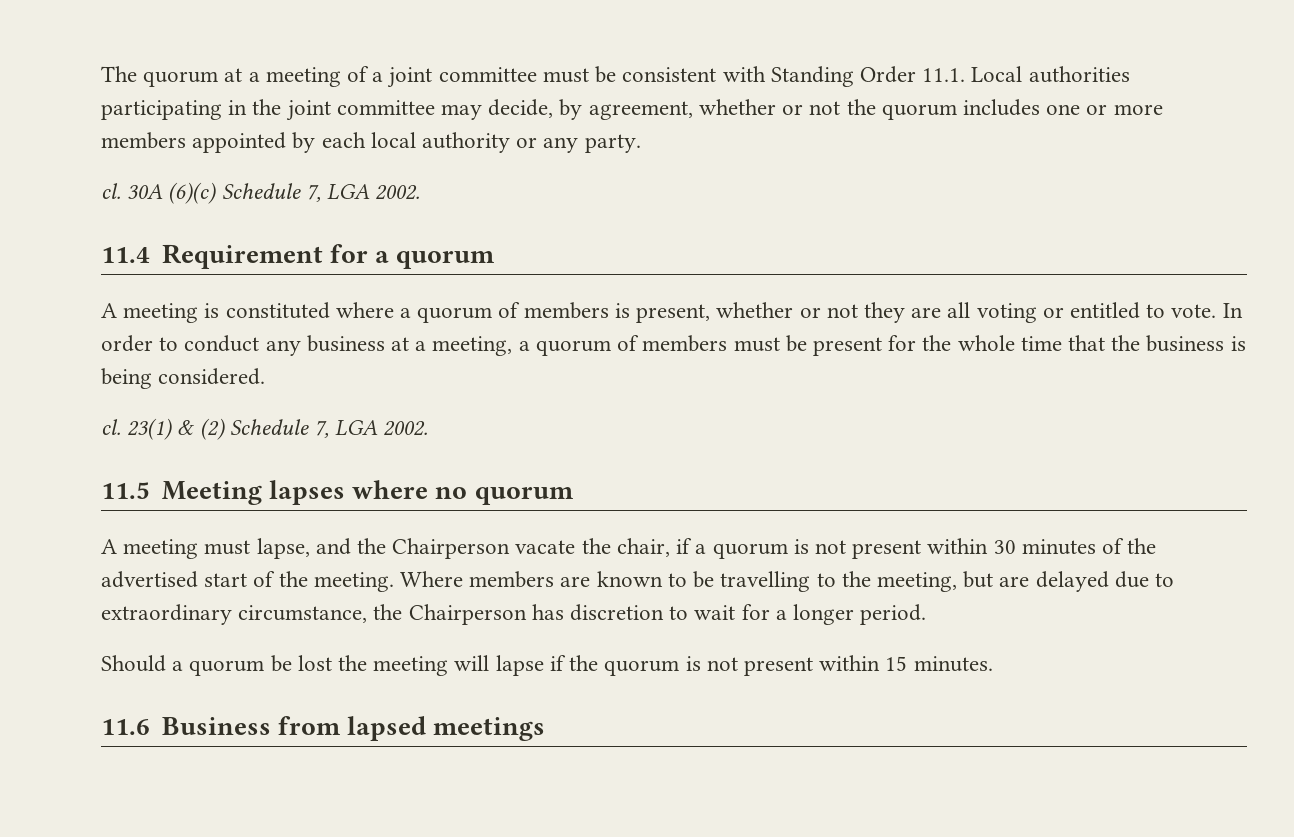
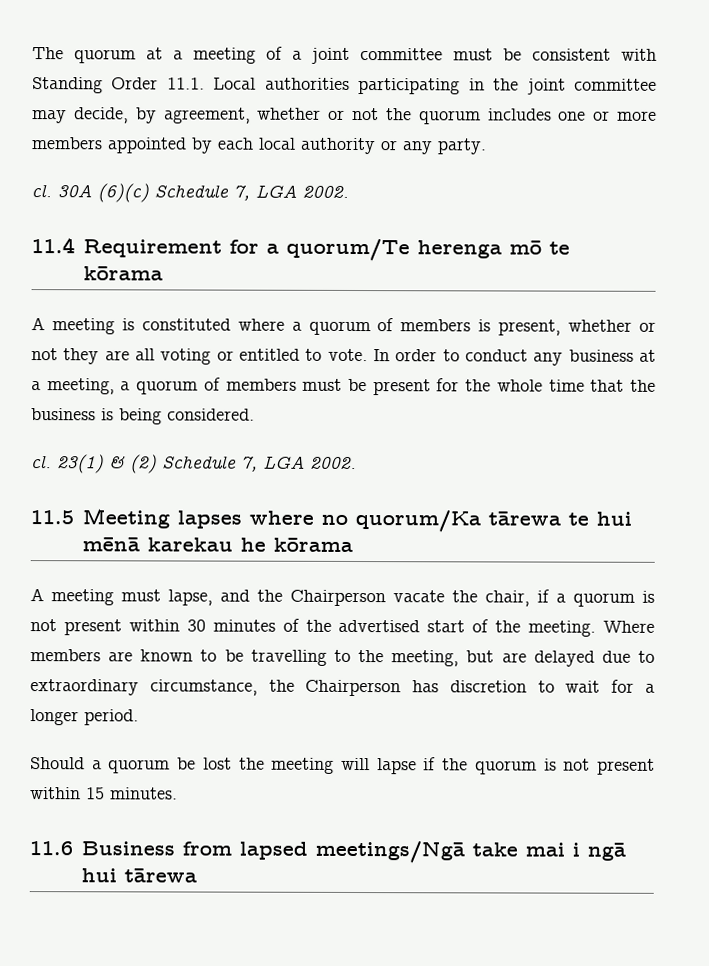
- 11.4 Requirement for a quorum
+ 11.4 Requirement for a quorum/Te herenga mō te kōrama
- 11.5 Meeting lapses where no quorum
+ 11.5 Meeting lapses where no quorum/Ka tārewa te hui mēnā karekau he kōrama
- 11.6 Business from lapsed meetings
+ 11.6 Business from lapsed meetings/Ngā take mai i ngā hui tārewa

